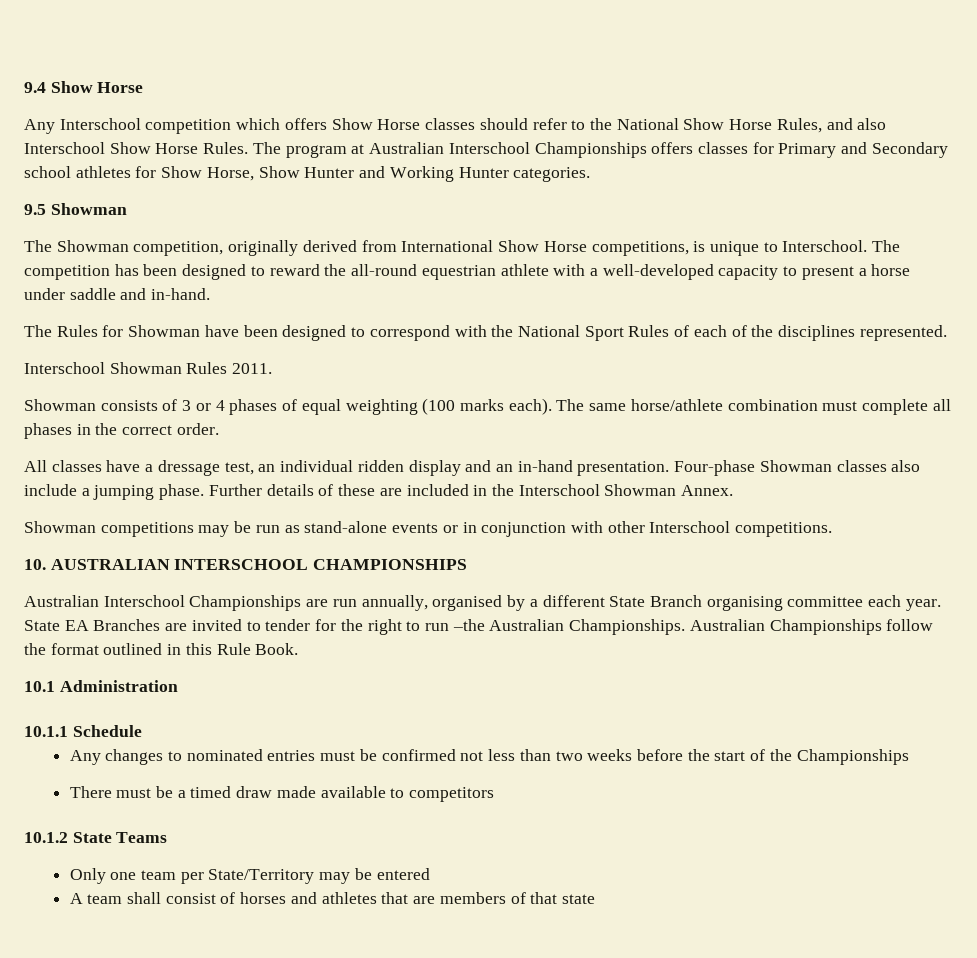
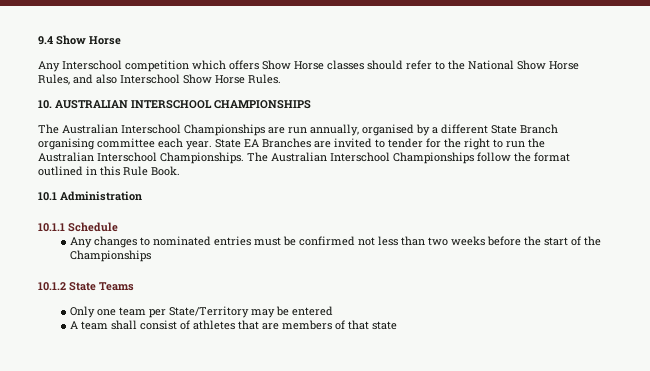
- The program at Australian Interschool Championships offers classes for Primary and Secondary school athletes for Show Horse, Show Hunter and Working Hunter categories.
- 9.5 Showman
- The Showman competition, originally derived from International Show Horse competitions, is unique to Interschool. The competition has been designed to reward the all-round equestrian athlete with a well-developed capacity to present a horse under saddle and in-hand.
- The Rules for Showman have been designed to correspond with the National Sport Rules of each of the disciplines represented.
- Interschool Showman Rules 2011.
- Showman consists of 3 or 4 phases of equal weighting (100 marks each). The same horse/athlete combination must complete all phases in the correct order.
- All classes have a dressage test, an individual ridden display and an in-hand presentation. Four-phase Showman classes also include a jumping phase. Further details of these are included in the Interschool Showman Annex.
- Showman competitions may be run as stand-alone events or in conjunction with other Interschool competitions.
- Australian Interschool Championships are run annually, organised by a different State Branch organising committee each year.
+ The Australian Interschool Championships are run annually, organised by a different State Branch organising committee each year.
- State EA Branches are invited to tender for the right to run –the Australian Championships. Australian Championships follow the format outlined in this Rule Book.
+ State EA Branches are invited to tender for the right to run the Australian Interschool Championships. The Australian Interschool Championships follow the format outlined in this Rule Book.
- There must be a timed draw made available to competitors
- A team shall consist of horses and athletes that are members of that state
+ A team shall consist of athletes that are members of that state

